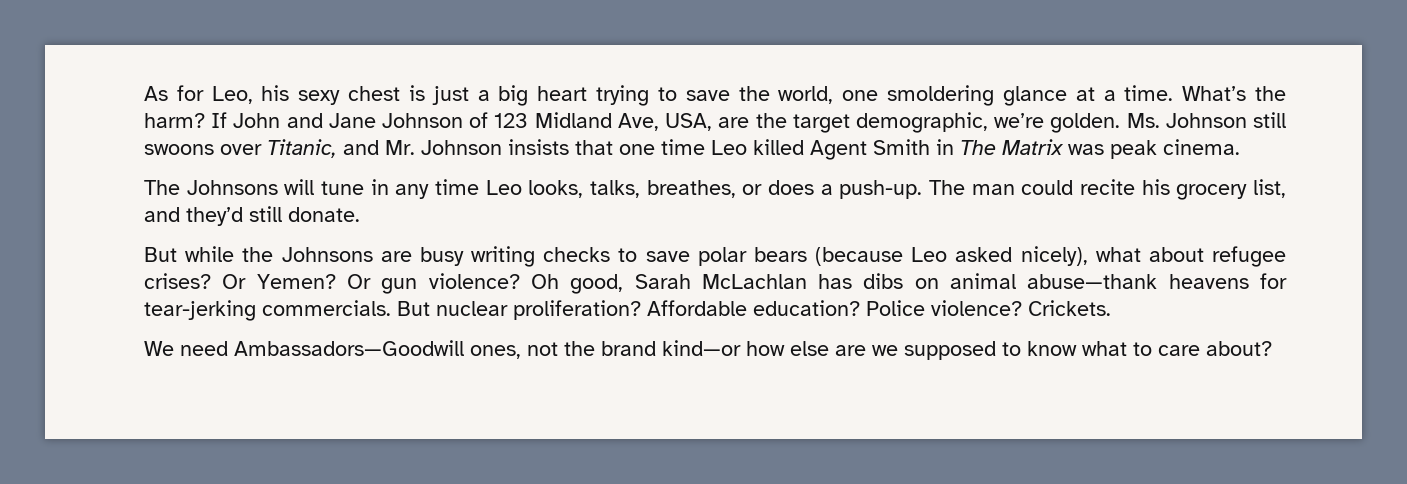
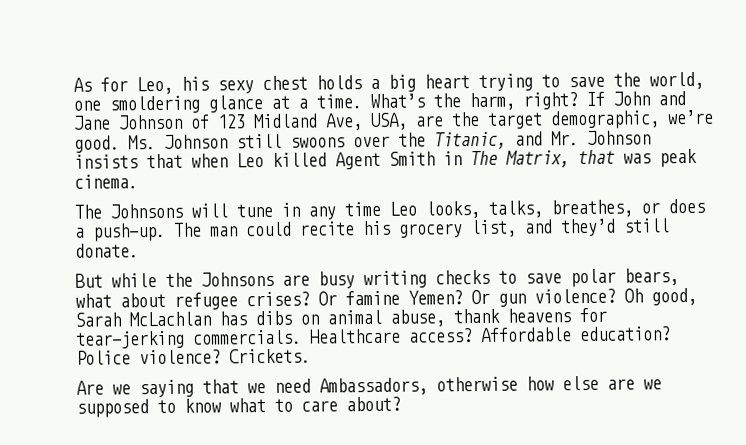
- As for Leo, his sexy chest is just a big heart trying to save the world, one smoldering glance at a time.
+ As for Leo, his sexy chest holds a big heart trying to save the world, one smoldering glance at a time.
- What’s the harm?
+ What’s the harm, right?
- If John and Jane Johnson of 123 Midland Ave, USA, are the target demographic, we’re golden.
+ If John and Jane Johnson of 123 Midland Ave, USA, are the target demographic, we’re good.
- Ms. Johnson still swoons over Titanic, and Mr. Johnson insists that one time Leo killed Agent Smith in The Matrix was peak cinema.
+ Ms. Johnson still swoons over the Titanic, and Mr. Johnson insists that when Leo killed Agent Smith in The Matrix, that was peak cinema.
- But while the Johnsons are busy writing checks to save polar bears (because Leo asked nicely), what about refugee crises?
+ But while the Johnsons are busy writing checks to save polar bears, what about refugee crises?
- Or Yemen?
+ Or famine Yemen?
- Oh good, Sarah McLachlan has dibs on animal abuse—thank heavens for tear-jerking commercials.
+ Oh good, Sarah McLachlan has dibs on animal abuse, thank heavens for tear-jerking commercials.
- But nuclear proliferation?
+ Healthcare access?
- We need Ambassadors—Goodwill ones, not the brand kind—or how else are we supposed to know what to care about?
+ Are we saying that we need Ambassadors, otherwise how else are we supposed to know what to care about?

